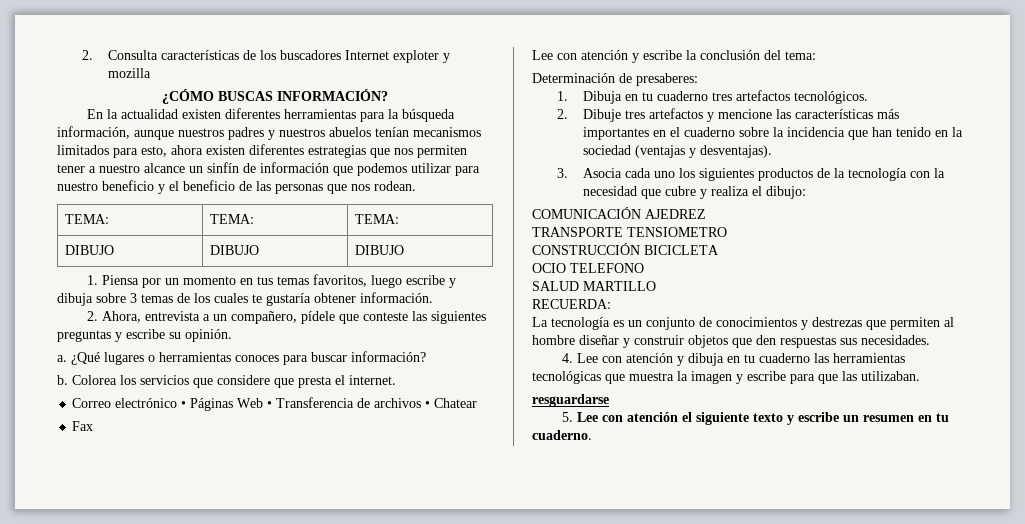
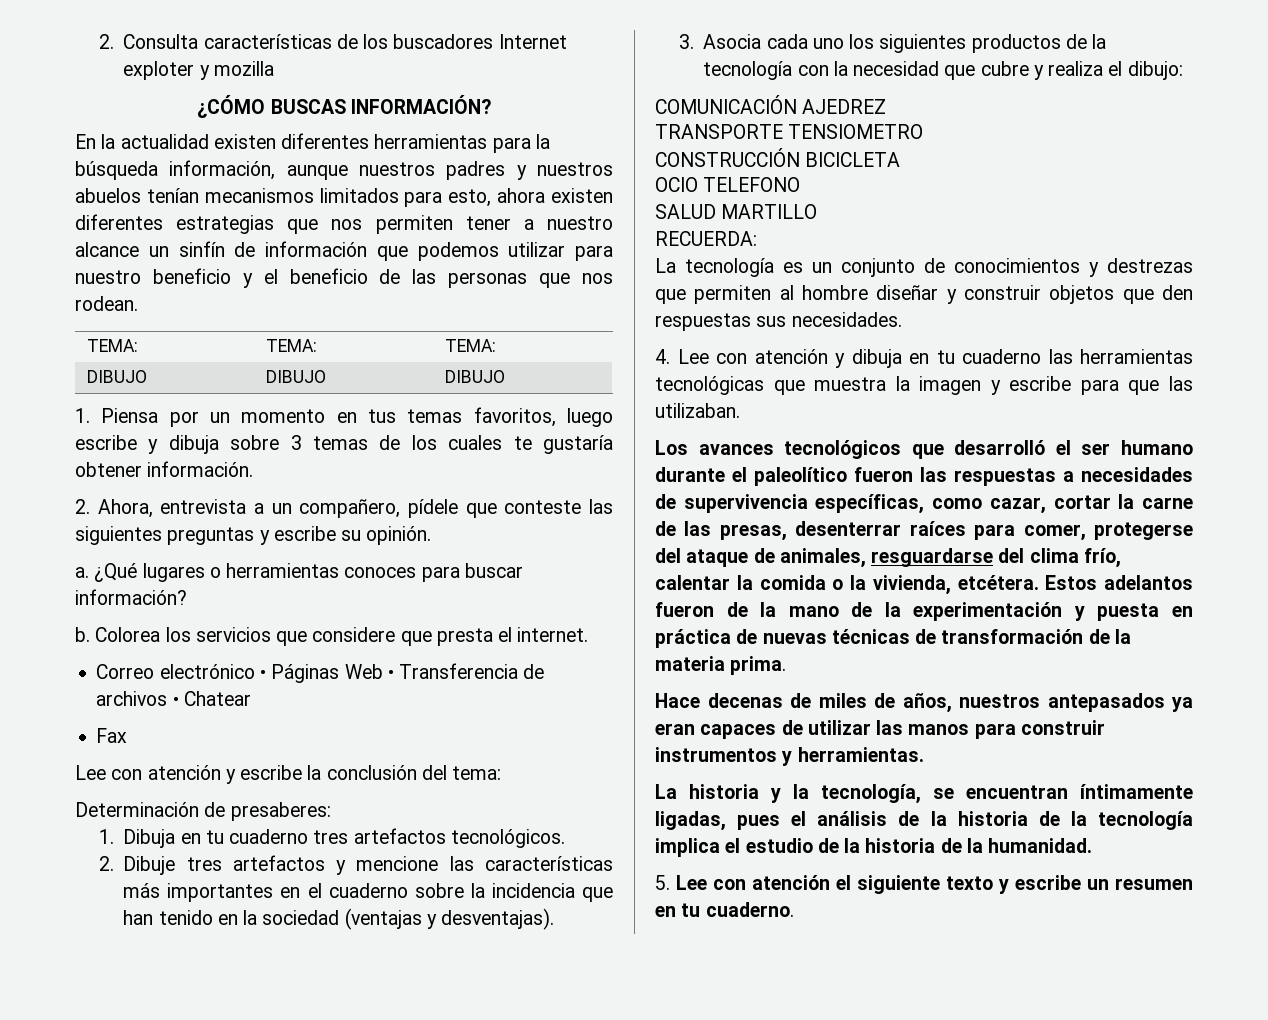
- resguardarse
+ Los avances tecnológicos que desarrolló el ser humano durante el paleolítico fueron las respuestas a necesidades de supervivencia específicas, como cazar, cortar la carne de las presas, desenterrar raíces para comer, protegerse del ataque de animales, resguardarse del clima frío, calentar la comida o la vivienda, etcétera. Estos adelantos fueron de la mano de la experimentación y puesta en práctica de nuevas técnicas de transformación de la materia prima.
+ Hace decenas de miles de años, nuestros antepasados ya eran capaces de utilizar las manos para construir instrumentos y herramientas.
+ La historia y la tecnología, se encuentran íntimamente ligadas, pues el análisis de la historia de la tecnología implica el estudio de la historia de la humanidad.

